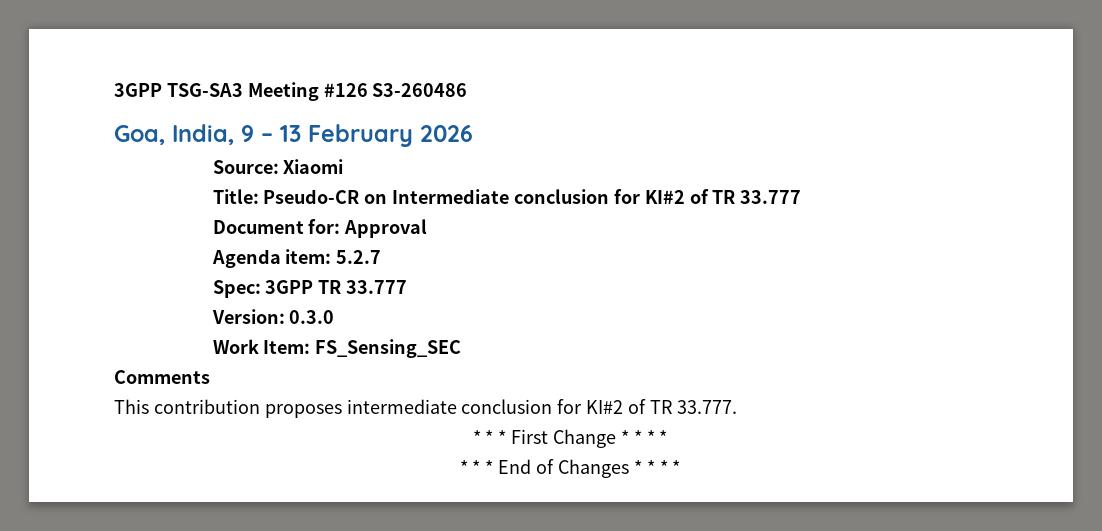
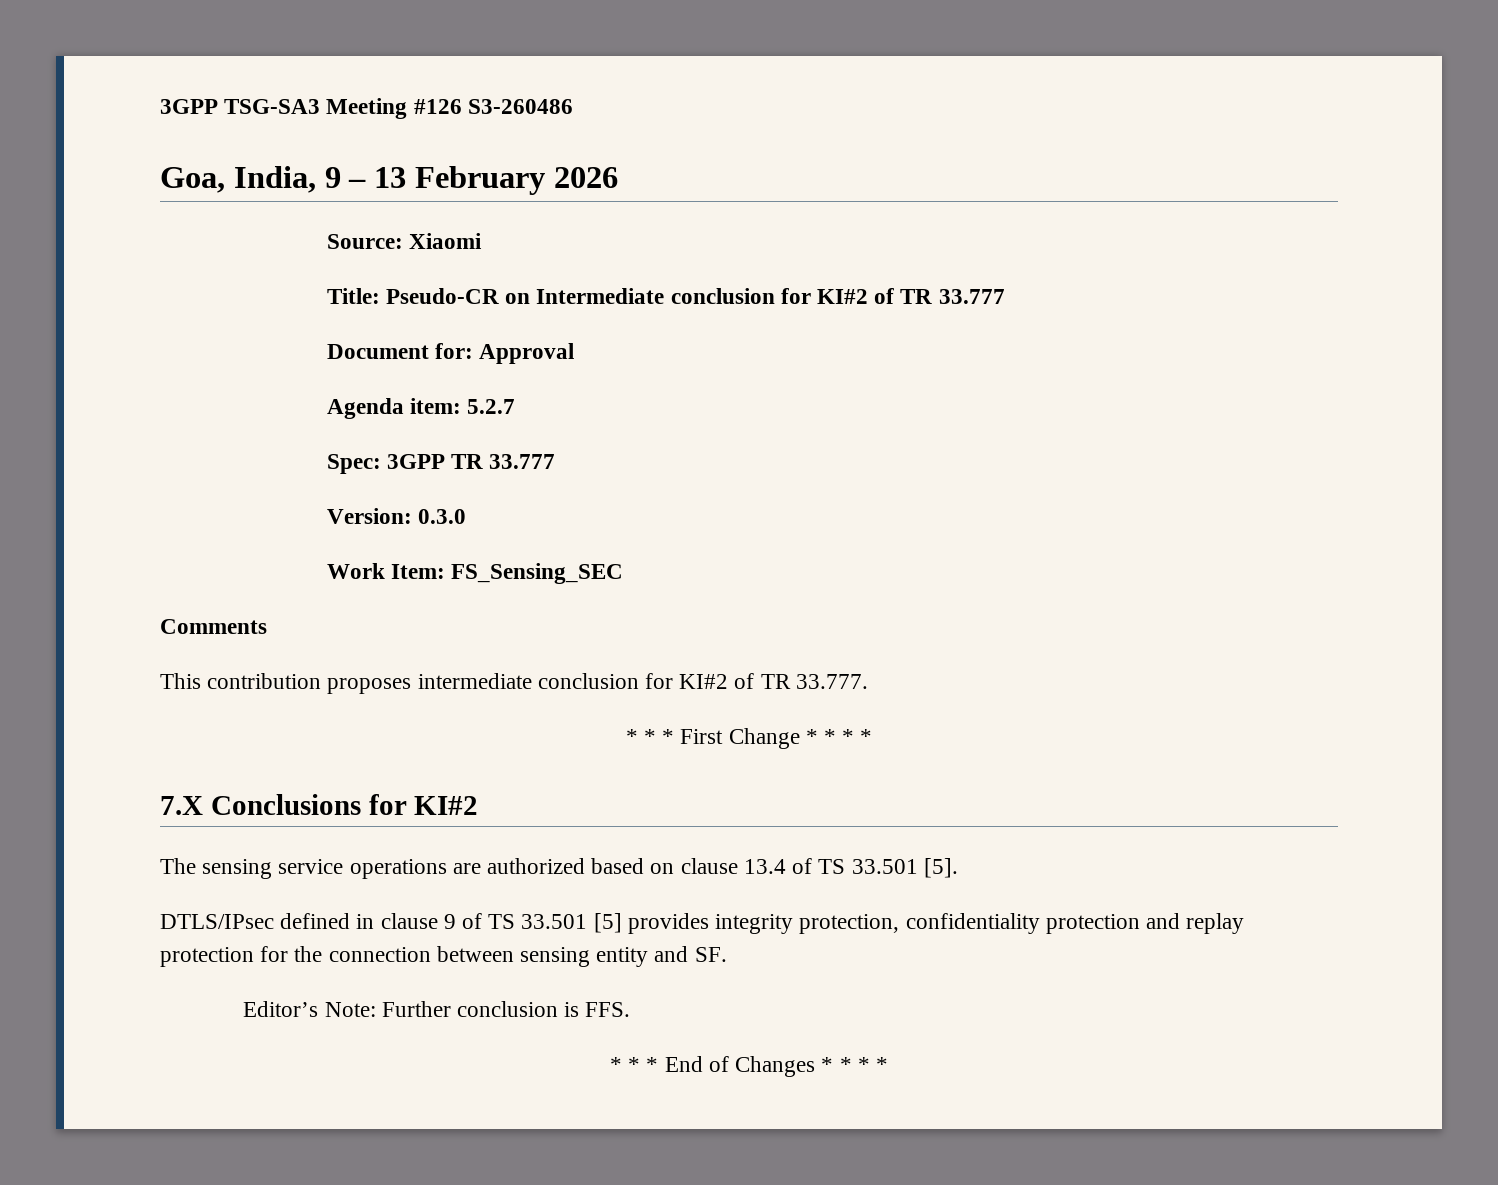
+ 7.X Conclusions for KI#2
+ The sensing service operations are authorized based on clause 13.4 of TS 33.501 [5].
+ DTLS/IPsec defined in clause 9 of TS 33.501 [5] provides integrity protection, confidentiality protection and replay protection for the connection between sensing entity and SF.
+ Editor’s Note: Further conclusion is FFS.

